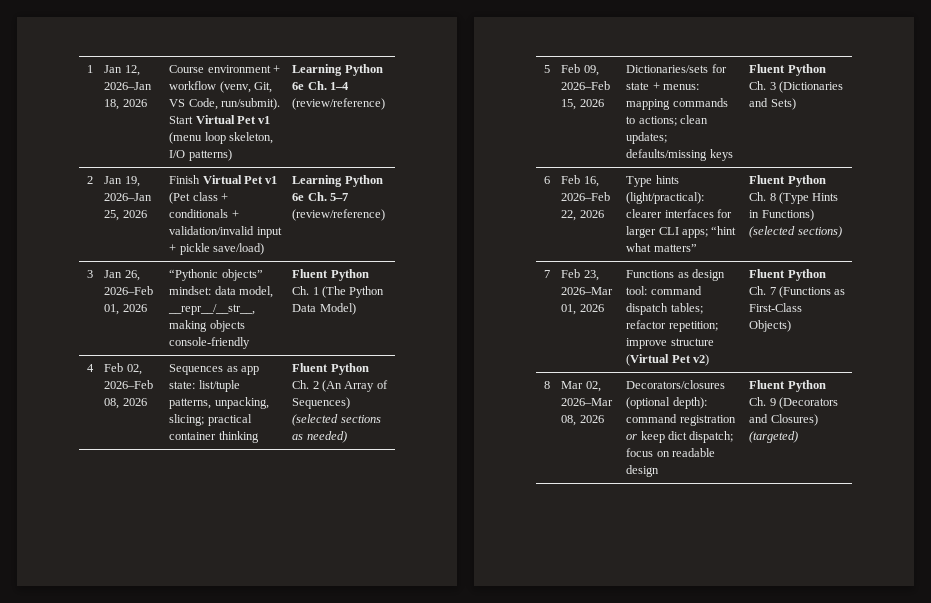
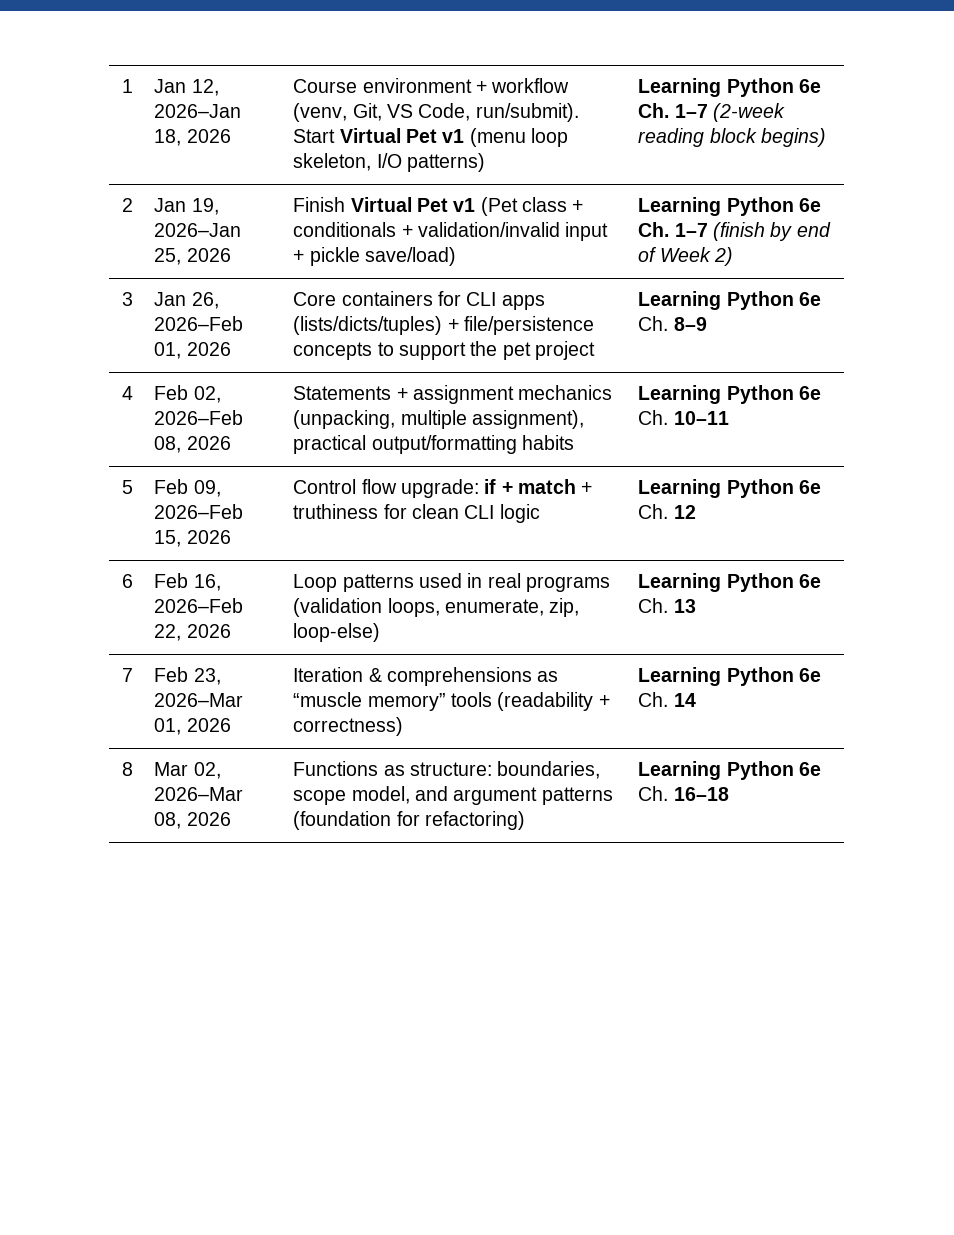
- 1 | Jan 12, 2026–Jan 18, 2026 | Course environment + workflow (venv, Git, VS Code, run/submit). Start Virtual Pet v1 (menu loop skeleton, I/O patterns) | Learning Python 6e Ch. 1–4 (review/reference)
+ 1 | Jan 12, 2026–Jan 18, 2026 | Course environment + workflow (venv, Git, VS Code, run/submit). Start Virtual Pet v1 (menu loop skeleton, I/O patterns) | Learning Python 6e Ch. 1–7 (2-week reading block begins)
- 2 | Jan 19, 2026–Jan 25, 2026 | Finish Virtual Pet v1 (Pet class + conditionals + validation/invalid input + pickle save/load) | Learning Python 6e Ch. 5–7 (review/reference)
+ 2 | Jan 19, 2026–Jan 25, 2026 | Finish Virtual Pet v1 (Pet class + conditionals + validation/invalid input + pickle save/load) | Learning Python 6e Ch. 1–7 (finish by end of Week 2)
- 3 | Jan 26, 2026–Feb 01, 2026 | “Pythonic objects” mindset: data model, __repr__/__str__, making objects console-friendly | Fluent Python Ch. 1 (The Python Data Model)
+ 3 | Jan 26, 2026–Feb 01, 2026 | Core containers for CLI apps (lists/dicts/tuples) + file/persistence concepts to support the pet project | Learning Python 6e Ch. 8–9
- 4 | Feb 02, 2026–Feb 08, 2026 | Sequences as app state: list/tuple patterns, unpacking, slicing; practical container thinking | Fluent Python Ch. 2 (An Array of Sequences) (selected sections as needed)
+ 4 | Feb 02, 2026–Feb 08, 2026 | Statements + assignment mechanics (unpacking, multiple assignment), practical output/formatting habits | Learning Python 6e Ch. 10–11
- 5 | Feb 09, 2026–Feb 15, 2026 | Dictionaries/sets for state + menus: mapping commands to actions; clean updates; defaults/missing keys | Fluent Python Ch. 3 (Dictionaries and Sets)
+ 5 | Feb 09, 2026–Feb 15, 2026 | Control flow upgrade: if + match + truthiness for clean CLI logic | Learning Python 6e Ch. 12
- 6 | Feb 16, 2026–Feb 22, 2026 | Type hints (light/practical): clearer interfaces for larger CLI apps; “hint what matters” | Fluent Python Ch. 8 (Type Hints in Functions) (selected sections)
+ 6 | Feb 16, 2026–Feb 22, 2026 | Loop patterns used in real programs (validation loops, enumerate, zip, loop-else) | Learning Python 6e Ch. 13
- 7 | Feb 23, 2026–Mar 01, 2026 | Functions as design tool: command dispatch tables; refactor repetition; improve structure (Virtual Pet v2) | Fluent Python Ch. 7 (Functions as First-Class Objects)
+ 7 | Feb 23, 2026–Mar 01, 2026 | Iteration & comprehensions as “muscle memory” tools (readability + correctness) | Learning Python 6e Ch. 14
- 8 | Mar 02, 2026–Mar 08, 2026 | Decorators/closures (optional depth): command registration or keep dict dispatch; focus on readable design | Fluent Python Ch. 9 (Decorators and Closures) (targeted)
+ 8 | Mar 02, 2026–Mar 08, 2026 | Functions as structure: boundaries, scope model, and argument patterns (foundation for refactoring) | Learning Python 6e Ch. 16–18

